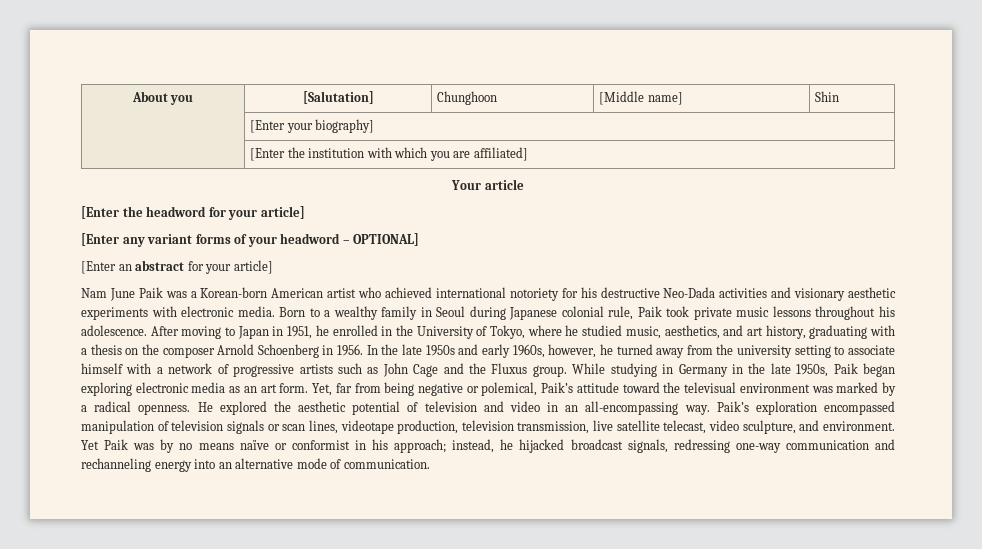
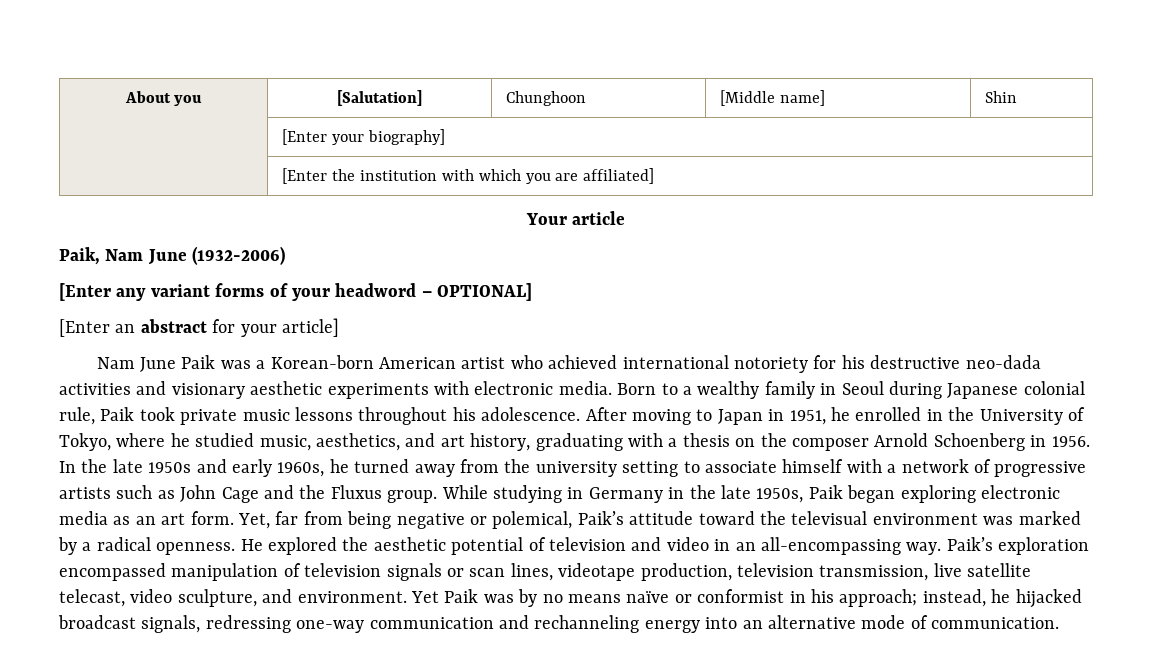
- [Enter the headword for your article]
+ Paik, Nam June (1932-2006)
- Nam June Paik was a Korean-born American artist who achieved international notoriety for his destructive Neo-Dada activities and visionary aesthetic experiments with electronic media.
+ Nam June Paik was a Korean-born American artist who achieved international notoriety for his destructive neo-dada activities and visionary aesthetic experiments with electronic media.
- In the late 1950s and early 1960s, however, he turned away from the university setting to associate himself with a network of progressive artists such as John Cage and the Fluxus group.
+ In the late 1950s and early 1960s, he turned away from the university setting to associate himself with a network of progressive artists such as John Cage and the Fluxus group.

